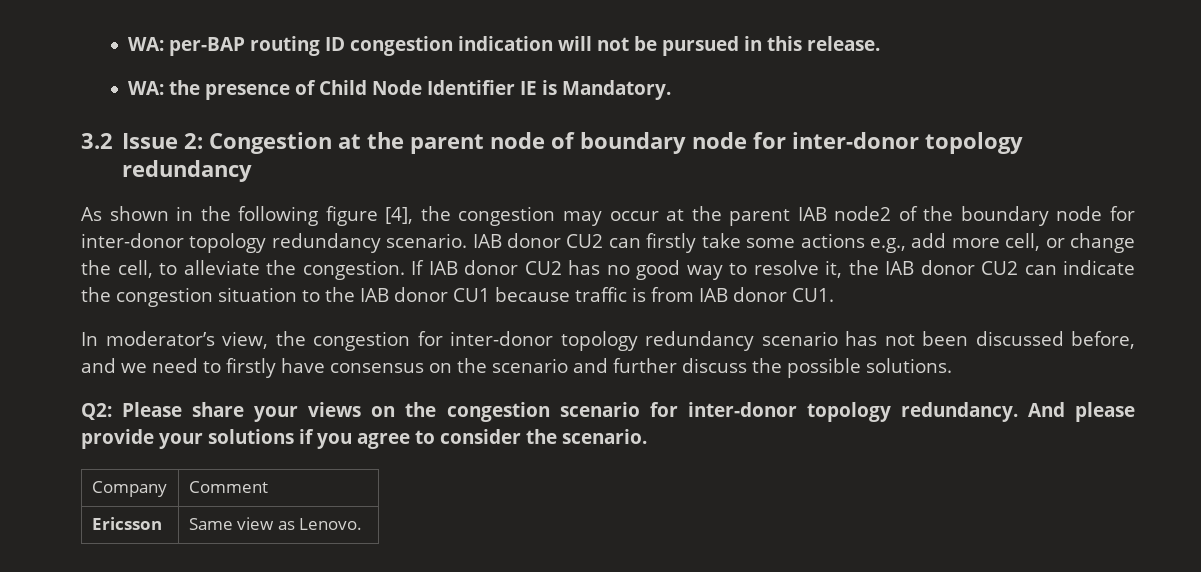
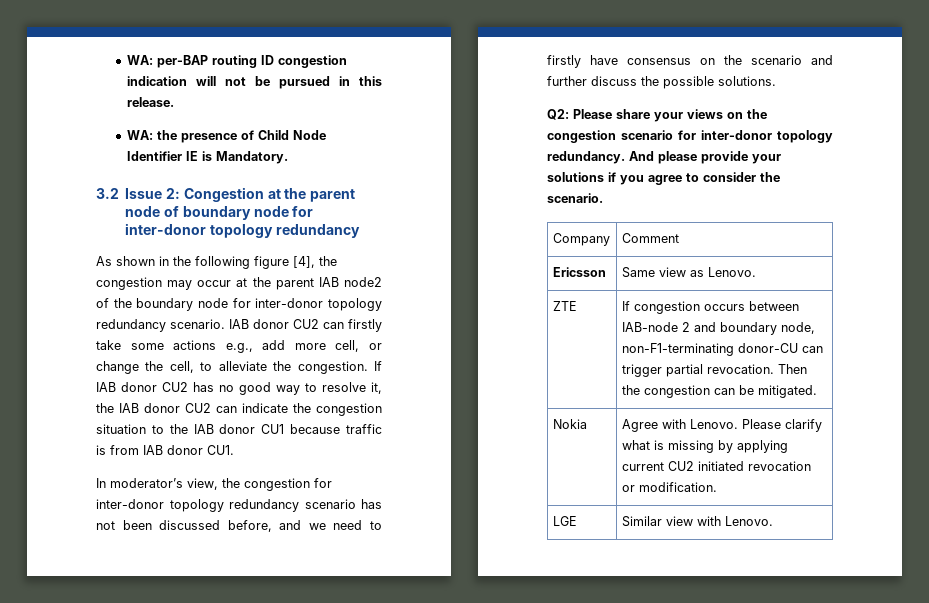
+ ZTE | If congestion occurs between IAB-node 2 and boundary node, non-F1-terminating donor-CU can trigger partial revocation. Then the congestion can be mitigated.
+ Nokia | Agree with Lenovo. Please clarify what is missing by applying current CU2 initiated revocation or modification.
+ LGE | Similar view with Lenovo.

